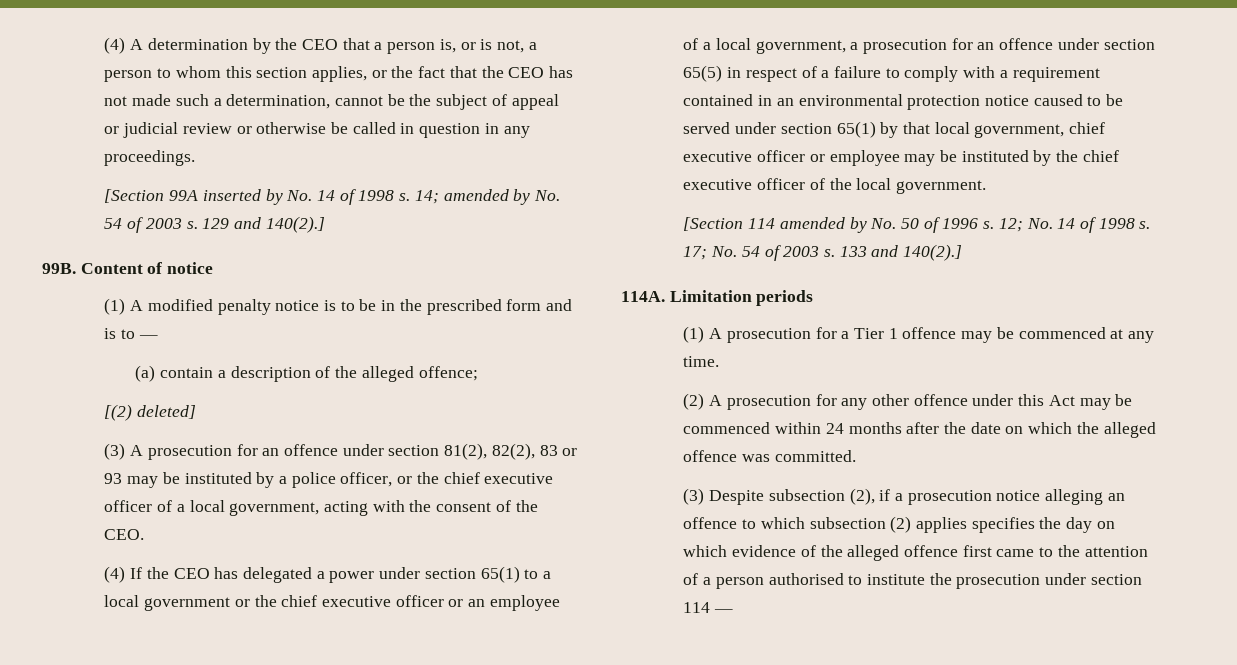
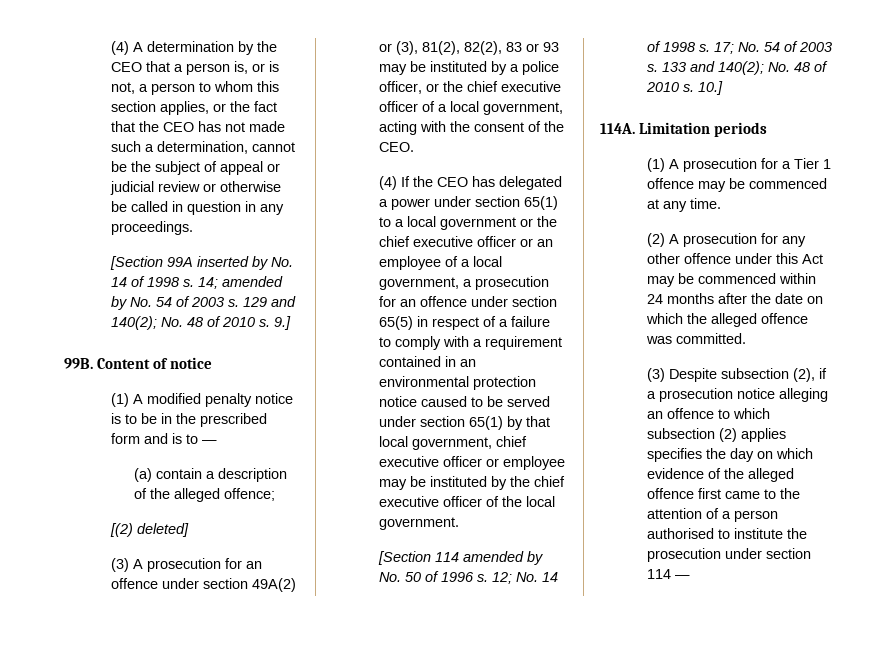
- 129 and 140(2).]
+ 129 and 140(2); No. 48 of 2010 s. 9.]
- (3) A prosecution for an offence under section 81(2), 82(2), 83 or 93 may be instituted by a police officer, or the chief executive officer of a local government, acting with the consent of the CEO.
+ (3) A prosecution for an offence under section 49A(2) or (3), 81(2), 82(2), 83 or 93 may be instituted by a police officer, or the chief executive officer of a local government, acting with the consent of the CEO.
- 133 and 140(2).]
+ 133 and 140(2); No. 48 of 2010 s. 10.]

